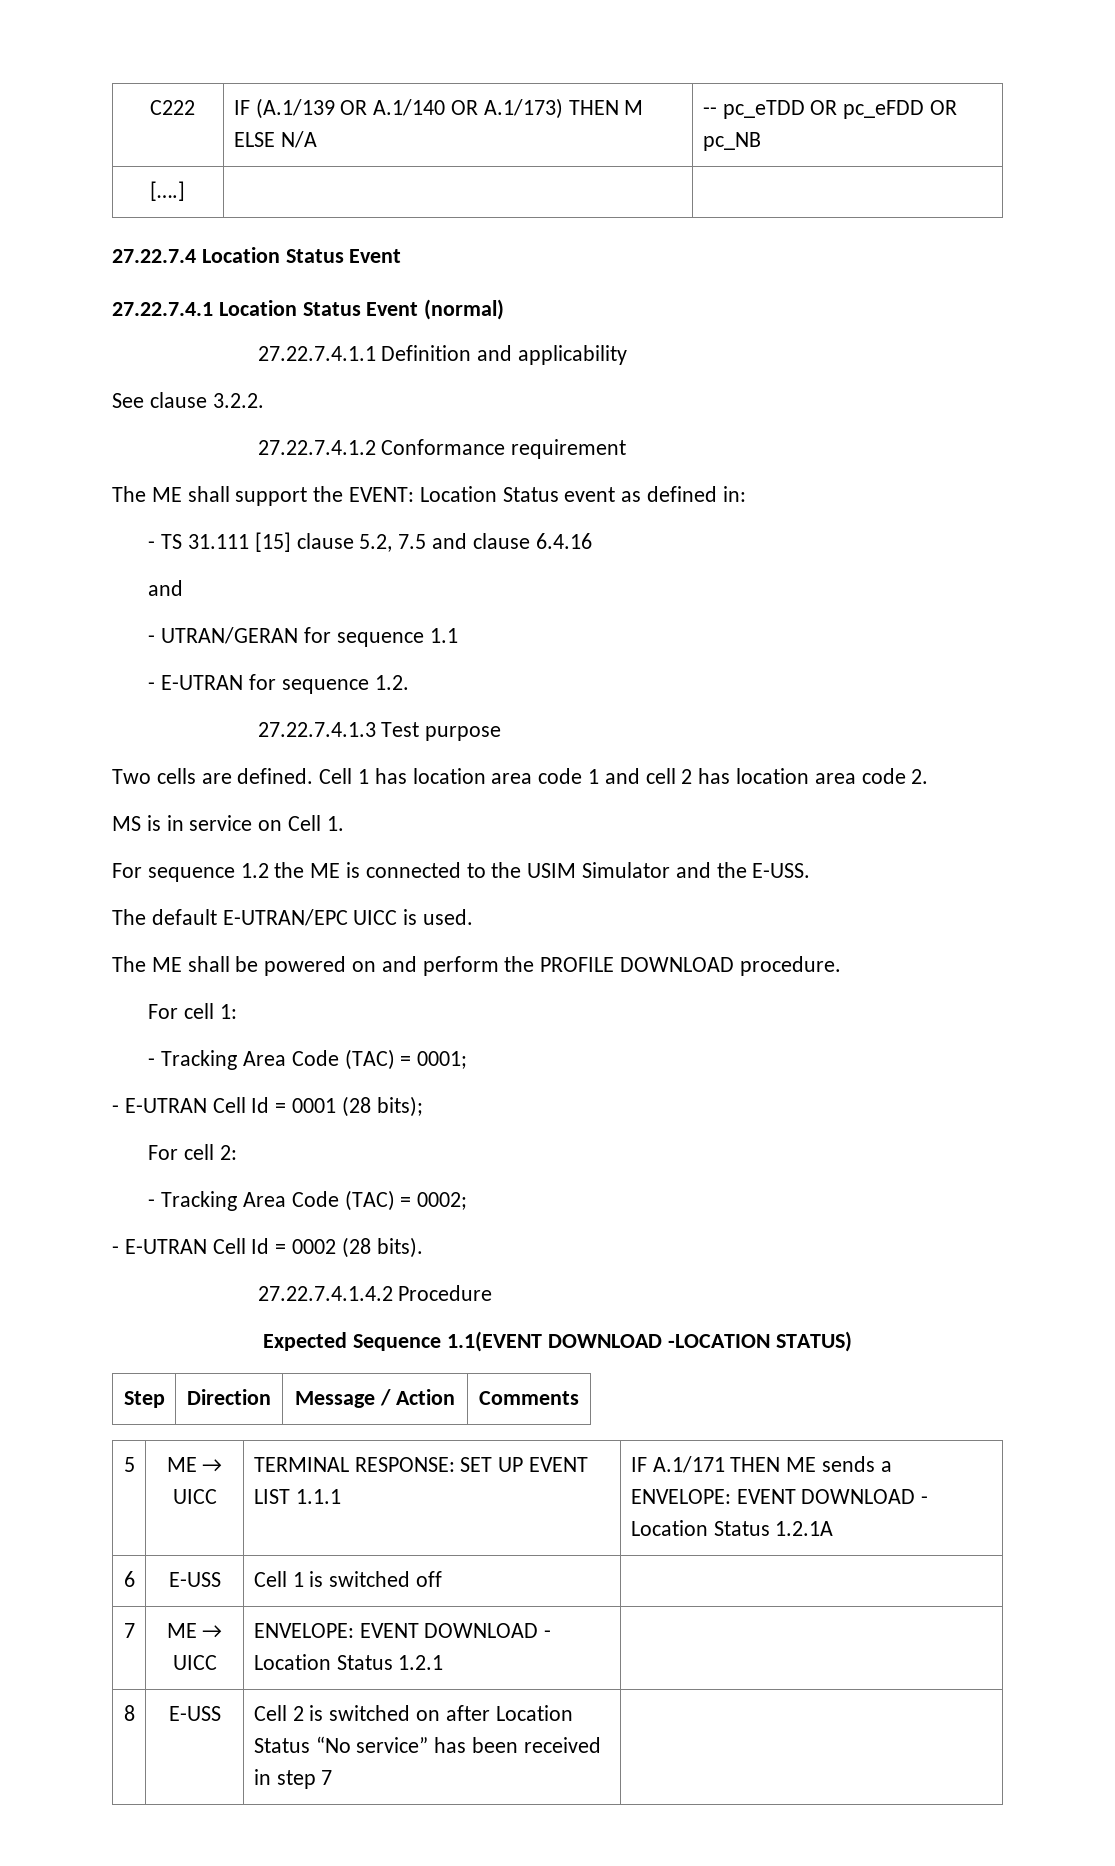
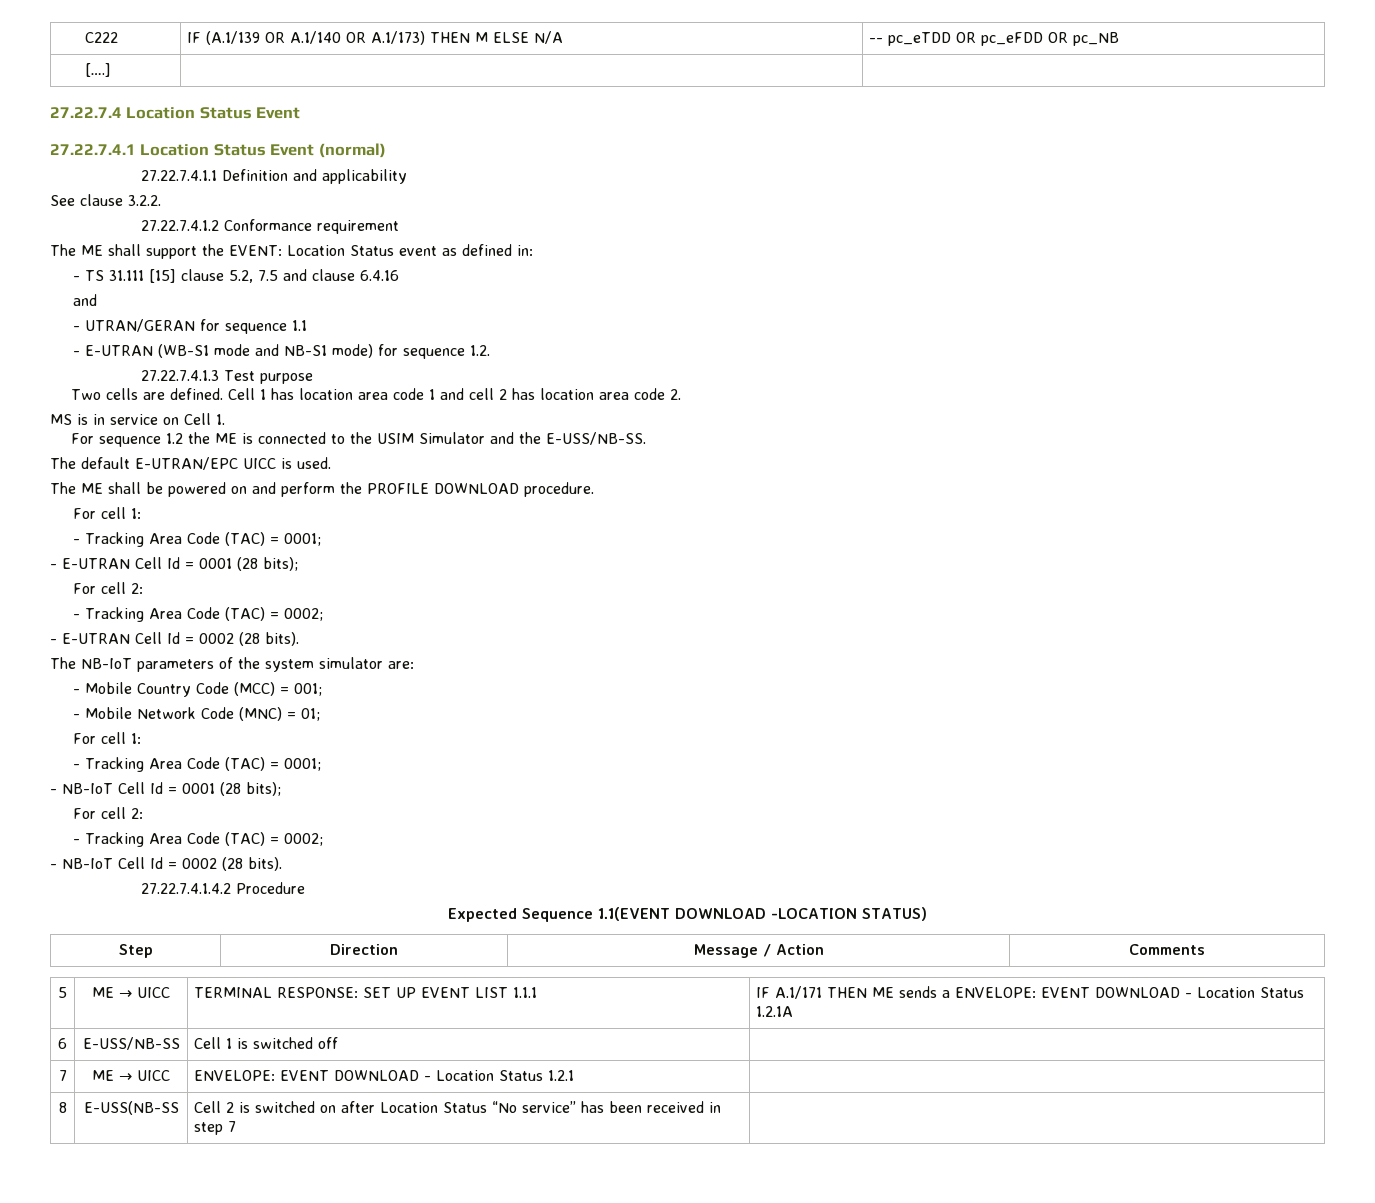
- - E-UTRAN for sequence 1.2.
+ - E-UTRAN (WB-S1 mode and NB-S1 mode) for sequence 1.2.
- For sequence 1.2 the ME is connected to the USIM Simulator and the E-USS.
+ For sequence 1.2 the ME is connected to the USIM Simulator and the E-USS/NB-SS.
+ The NB-IoT parameters of the system simulator are:
+ - Mobile Country Code (MCC) = 001;
+ - Mobile Network Code (MNC) = 01;
+ For cell 1:
+ - Tracking Area Code (TAC) = 0001;
+ - NB-IoT Cell Id = 0001 (28 bits);
+ For cell 2:
+ - Tracking Area Code (TAC) = 0002;
+ - NB-IoT Cell Id = 0002 (28 bits).
- 6 | E-USS | Cell 1 is switched off |
+ 6 | E-USS/NB-SS | Cell 1 is switched off |
- 8 | E-USS | Cell 2 is switched on after Location Status “No service” has been received in step 7 |
+ 8 | E-USS(NB-SS | Cell 2 is switched on after Location Status “No service” has been received in step 7 |

